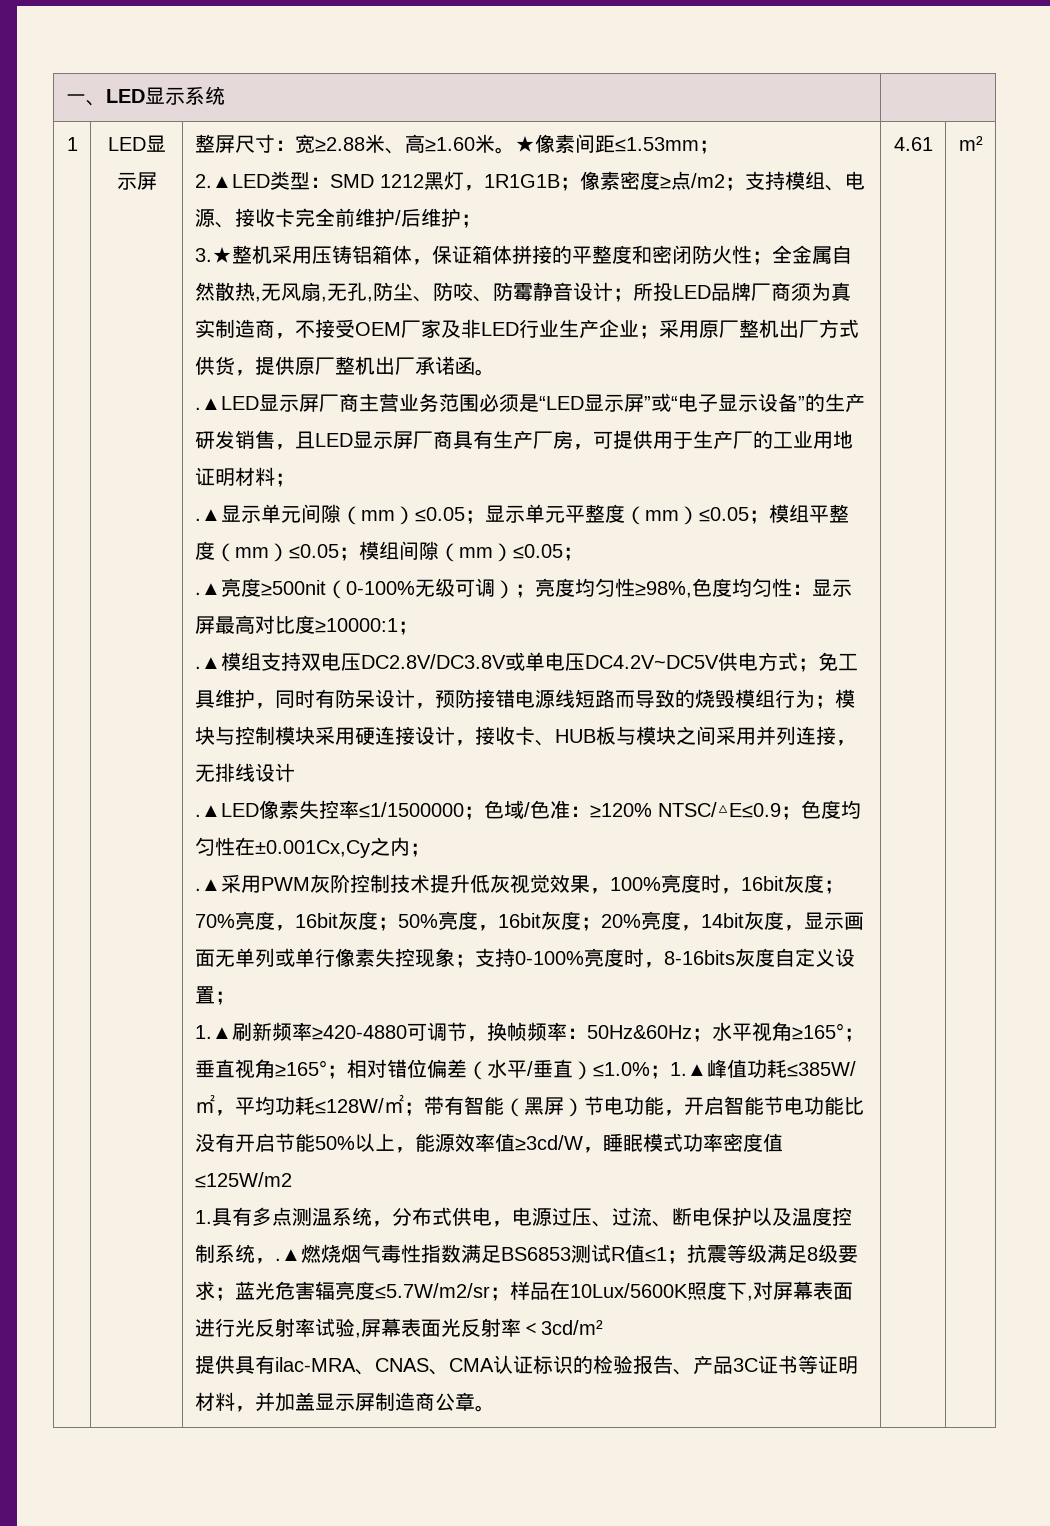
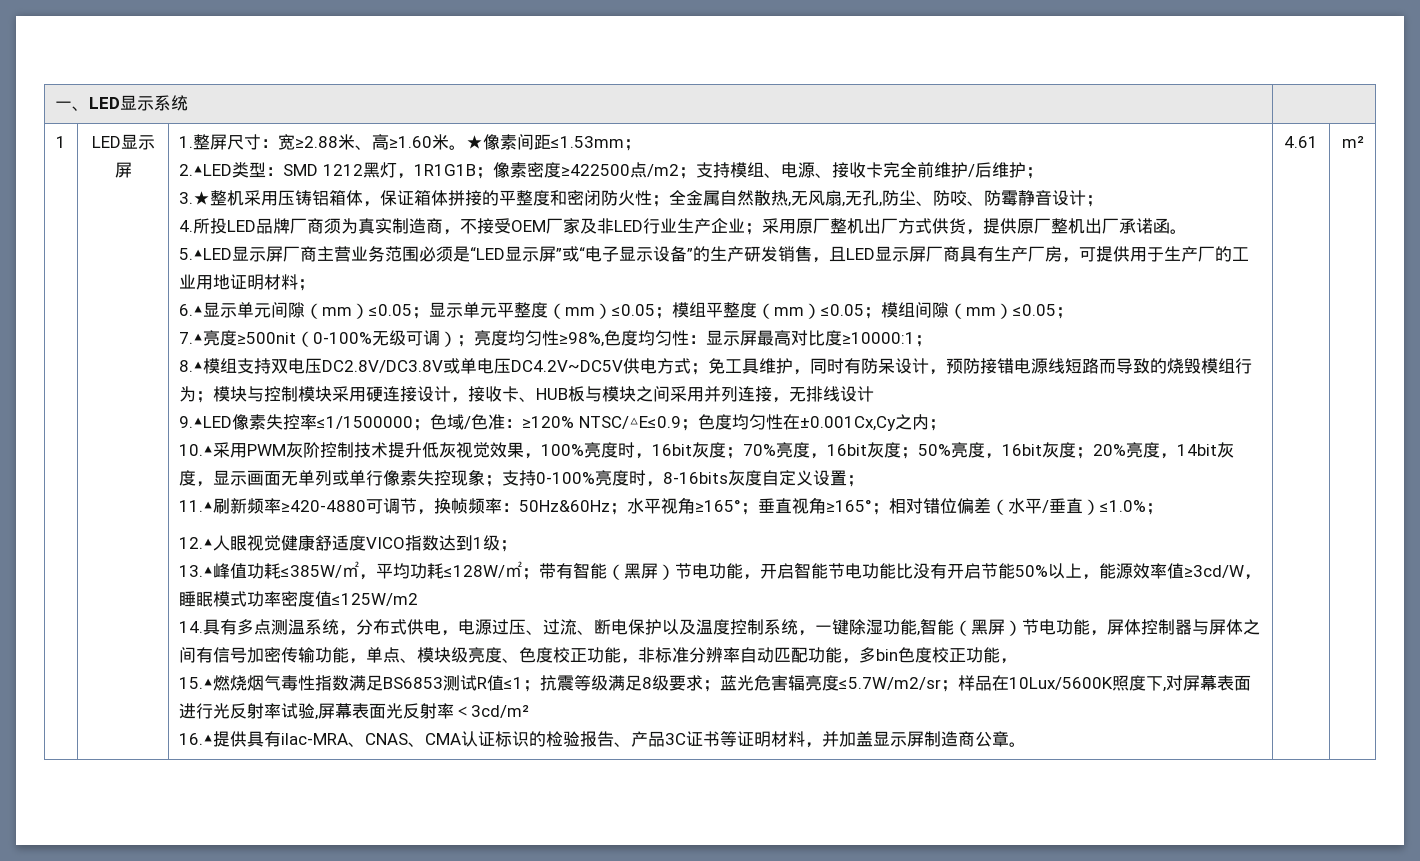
- 整屏尺寸：宽≥2.88米、高≥1.60米。
+ 1.整屏尺寸：宽≥2.88米、高≥1.60米。
- 2.▲LED类型：SMD 1212黑灯，1R1G1B；像素密度≥点/m2；支持模组、电源、接收卡完全前维护/后维护；
+ 2.▲LED类型：SMD 1212黑灯，1R1G1B；像素密度≥422500点/m2；支持模组、电源、接收卡完全前维护/后维护；
- 3.★整机采用压铸铝箱体，保证箱体拼接的平整度和密闭防火性；全金属自然散热,无风扇,无孔,防尘、防咬、防霉静音设计；所投LED品牌厂商须为真实制造商，不接受OEM厂家及非LED行业生产企业；采用原厂整机出厂方式供货，提供原厂整机出厂承诺函。
+ 3.★整机采用压铸铝箱体，保证箱体拼接的平整度和密闭防火性；全金属自然散热,无风扇,无孔,防尘、防咬、防霉静音设计；
+ 4.所投LED品牌厂商须为真实制造商，不接受OEM厂家及非LED行业生产企业；采用原厂整机出厂方式供货，提供原厂整机出厂承诺函。
- .▲LED显示屏厂商主营业务范围必须是“LED显示屏”或“电子显示设备”的生产研发销售，且LED显示屏厂商具有生产厂房，可提供用于生产厂的工业用地证明材料；
+ 5.▲LED显示屏厂商主营业务范围必须是“LED显示屏”或“电子显示设备”的生产研发销售，且LED显示屏厂商具有生产厂房，可提供用于生产厂的工业用地证明材料；
- .▲显示单元间隙（mm）≤0.05；显示单元平整度（mm）≤0.05；模组平整度（mm）≤0.05；模组间隙（mm）≤0.05；
+ 6.▲显示单元间隙（mm）≤0.05；显示单元平整度（mm）≤0.05；模组平整度（mm）≤0.05；模组间隙（mm）≤0.05；
- .▲亮度≥500nit（0-100%无级可调）；亮度均匀性≥98%,色度均匀性：显示屏最高对比度≥10000:1；
+ 7.▲亮度≥500nit（0-100%无级可调）；亮度均匀性≥98%,色度均匀性：显示屏最高对比度≥10000:1；
- .▲模组支持双电压DC2.8V/DC3.8V或单电压DC4.2V~DC5V供电方式；免工具维护，同时有防呆设计，预防接错电源线短路而导致的烧毁模组行为；模块与控制模块采用硬连接设计，接收卡、HUB板与模块之间采用并列连接，无排线设计
+ 8.▲模组支持双电压DC2.8V/DC3.8V或单电压DC4.2V~DC5V供电方式；免工具维护，同时有防呆设计，预防接错电源线短路而导致的烧毁模组行为；模块与控制模块采用硬连接设计，接收卡、HUB板与模块之间采用并列连接，无排线设计
- .▲LED像素失控率≤1/1500000；色域/色准：≥120% NTSC/△E≤0.9；色度均匀性在±0.001Cx,Cy之内；
+ 9.▲LED像素失控率≤1/1500000；色域/色准：≥120% NTSC/△E≤0.9；色度均匀性在±0.001Cx,Cy之内；
- .▲采用PWM灰阶控制技术提升低灰视觉效果，100%亮度时，16bit灰度；70%亮度，16bit灰度；50%亮度，16bit灰度；20%亮度，14bit灰度，显示画面无单列或单行像素失控现象；支持0-100%亮度时，8-16bits灰度自定义设置；
+ 10.▲采用PWM灰阶控制技术提升低灰视觉效果，100%亮度时，16bit灰度；70%亮度，16bit灰度；50%亮度，16bit灰度；20%亮度，14bit灰度，显示画面无单列或单行像素失控现象；支持0-100%亮度时，8-16bits灰度自定义设置；
- 1.▲刷新频率≥420-4880可调节，换帧频率：50Hz&60Hz；水平视角≥165°；垂直视角≥165°；相对错位偏差（水平/垂直）≤1.0%；1.▲峰值功耗≤385W/㎡，平均功耗≤128W/㎡；带有智能（黑屏）节电功能，开启智能节电功能比没有开启节能50%以上，能源效率值≥3cd/W，睡眠模式功率密度值≤125W/m2
+ 11.▲刷新频率≥420-4880可调节，换帧频率：50Hz&60Hz；水平视角≥165°；垂直视角≥165°；相对错位偏差（水平/垂直）≤1.0%；
+ 12.▲人眼视觉健康舒适度VICO指数达到1级；
+ 13.▲峰值功耗≤385W/㎡，平均功耗≤128W/㎡；带有智能（黑屏）节电功能，开启智能节电功能比没有开启节能50%以上，能源效率值≥3cd/W，睡眠模式功率密度值≤125W/m2
- 1.具有多点测温系统，分布式供电，电源过压、过流、断电保护以及温度控制系统，.▲燃烧烟气毒性指数满足BS6853测试R值≤1；抗震等级满足8级要求；蓝光危害辐亮度≤5.7W/m2/sr；样品在10Lux/5600K照度下,对屏幕表面进行光反射率试验,屏幕表面光反射率＜3cd/m²
+ 14.具有多点测温系统，分布式供电，电源过压、过流、断电保护以及温度控制系统，一键除湿功能,智能（黑屏）节电功能，屏体控制器与屏体之间有信号加密传输功能，单点、模块级亮度、色度校正功能，非标准分辨率自动匹配功能，多bin色度校正功能，
+ 15.▲燃烧烟气毒性指数满足BS6853测试R值≤1；抗震等级满足8级要求；蓝光危害辐亮度≤5.7W/m2/sr；样品在10Lux/5600K照度下,对屏幕表面进行光反射率试验,屏幕表面光反射率＜3cd/m²
- 提供具有ilac-MRA、CNAS、CMA认证标识的检验报告、产品3C证书等证明材料，并加盖显示屏制造商公章。
+ 16.▲提供具有ilac-MRA、CNAS、CMA认证标识的检验报告、产品3C证书等证明材料，并加盖显示屏制造商公章。

